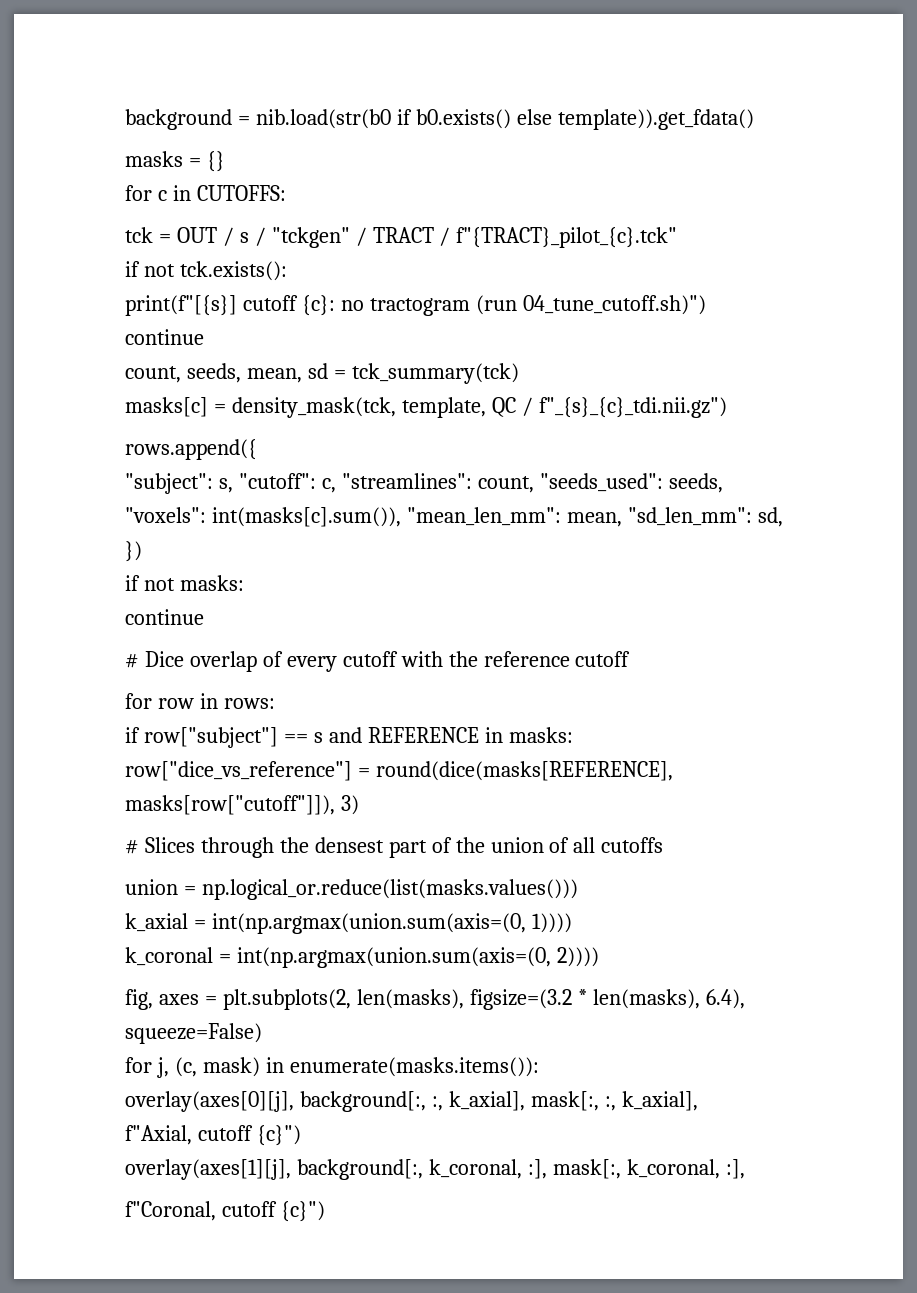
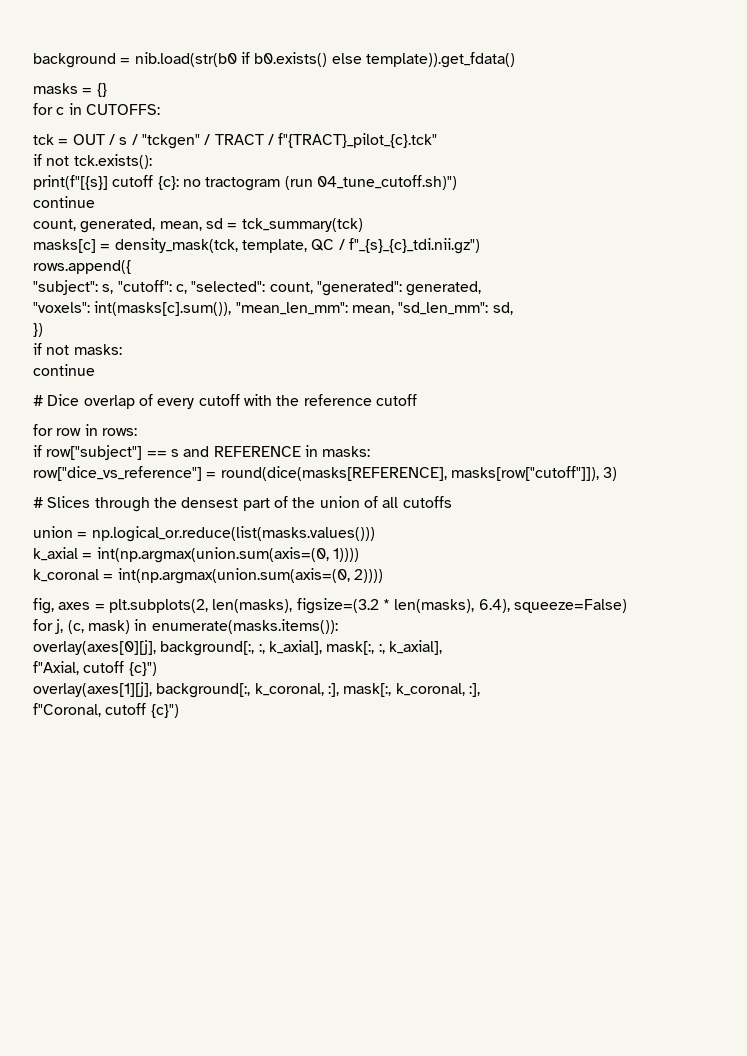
- count, seeds, mean, sd = tck_summary(tck)
+ count, generated, mean, sd = tck_summary(tck)
- "subject": s, "cutoff": c, "streamlines": count, "seeds_used": seeds,
+ "subject": s, "cutoff": c, "selected": count, "generated": generated,

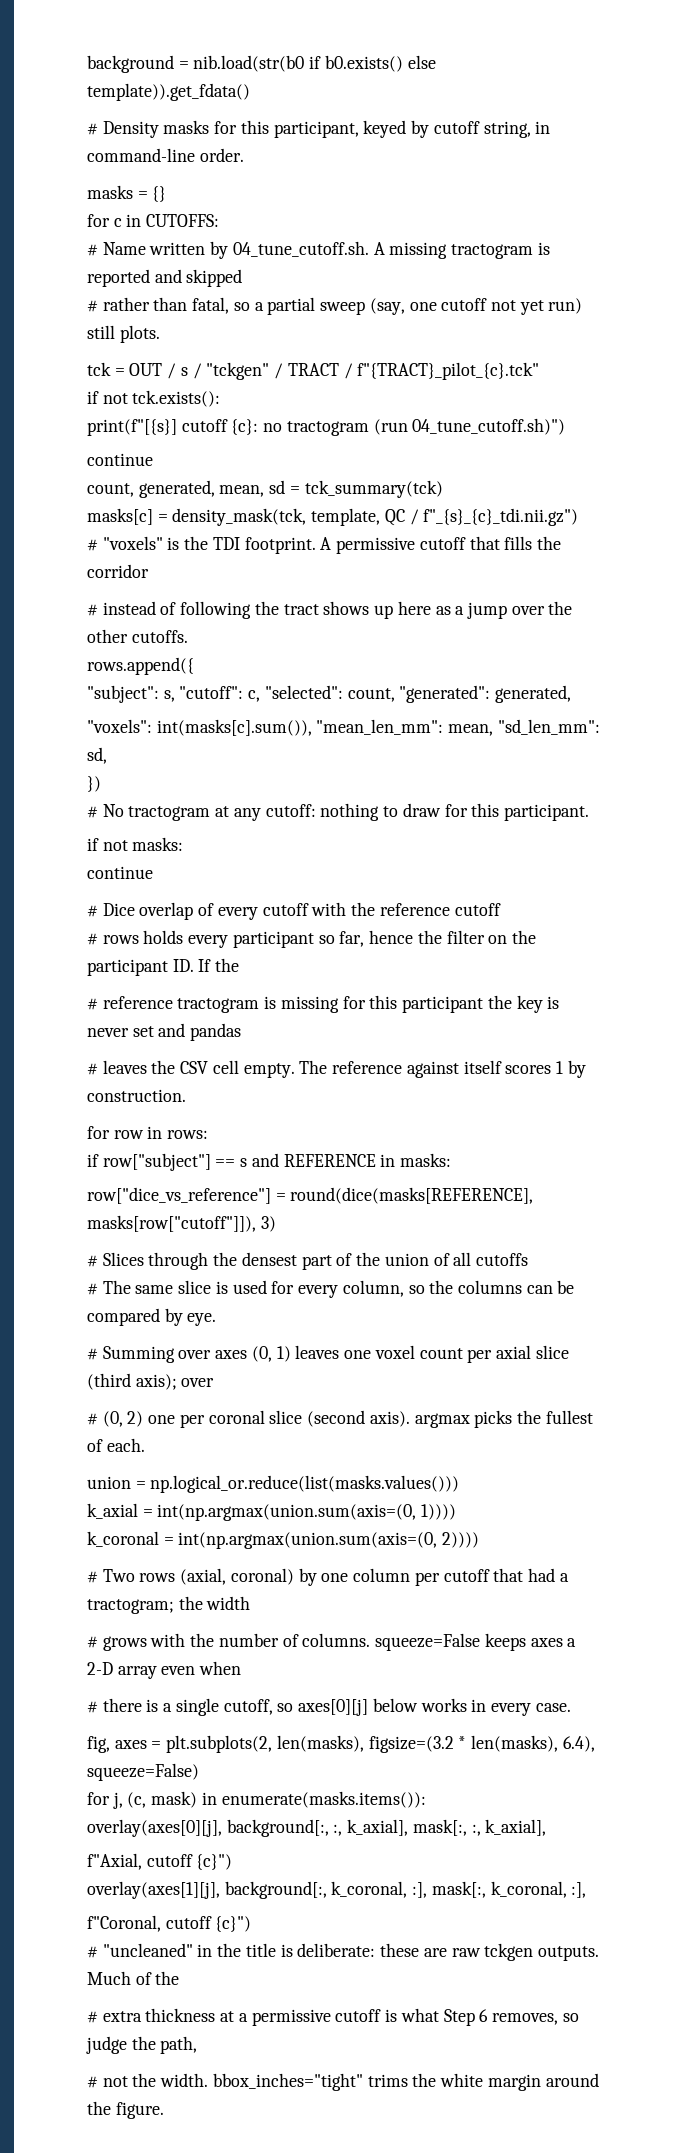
+ # Density masks for this participant, keyed by cutoff string, in command-line order.
+ # Name written by 04_tune_cutoff.sh. A missing tractogram is reported and skipped
+ # rather than fatal, so a partial sweep (say, one cutoff not yet run) still plots.
+ # "voxels" is the TDI footprint. A permissive cutoff that fills the corridor
+ # instead of following the tract shows up here as a jump over the other cutoffs.
+ # No tractogram at any cutoff: nothing to draw for this participant.
+ # rows holds every participant so far, hence the filter on the participant ID. If the
+ # reference tractogram is missing for this participant the key is never set and pandas
+ # leaves the CSV cell empty. The reference against itself scores 1 by construction.
+ # The same slice is used for every column, so the columns can be compared by eye.
+ # Summing over axes (0, 1) leaves one voxel count per axial slice (third axis); over
+ # (0, 2) one per coronal slice (second axis). argmax picks the fullest of each.
+ # Two rows (axial, coronal) by one column per cutoff that had a tractogram; the width
+ # grows with the number of columns. squeeze=False keeps axes a 2-D array even when
+ # there is a single cutoff, so axes[0][j] below works in every case.
+ # "uncleaned" in the title is deliberate: these are raw tckgen outputs. Much of the
+ # extra thickness at a permissive cutoff is what Step 6 removes, so judge the path,
+ # not the width. bbox_inches="tight" trims the white margin around the figure.

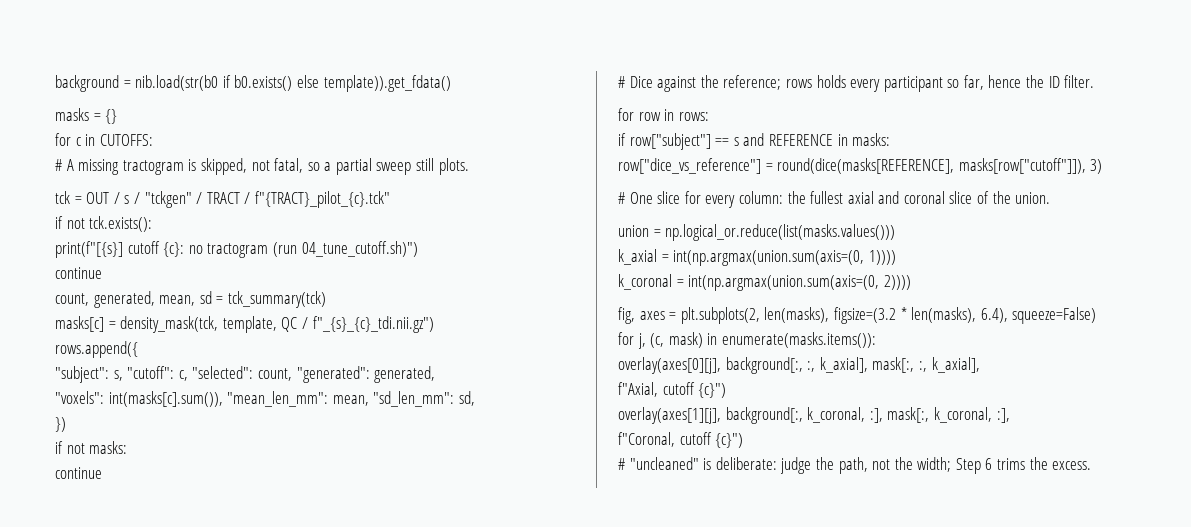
- # Density masks for this participant, keyed by cutoff string, in command-line order.
- # Name written by 04_tune_cutoff.sh. A missing tractogram is reported and skipped
- # rather than fatal, so a partial sweep (say, one cutoff not yet run) still plots.
+ # A missing tractogram is skipped, not fatal, so a partial sweep still plots.
- # "voxels" is the TDI footprint. A permissive cutoff that fills the corridor
- # instead of following the tract shows up here as a jump over the other cutoffs.
- # No tractogram at any cutoff: nothing to draw for this participant.
- # Dice overlap of every cutoff with the reference cutoff
- # rows holds every participant so far, hence the filter on the participant ID. If the
- # reference tractogram is missing for this participant the key is never set and pandas
- # leaves the CSV cell empty. The reference against itself scores 1 by construction.
+ # Dice against the reference; rows holds every participant so far, hence the ID filter.
- # Slices through the densest part of the union of all cutoffs
- # The same slice is used for every column, so the columns can be compared by eye.
- # Summing over axes (0, 1) leaves one voxel count per axial slice (third axis); over
- # (0, 2) one per coronal slice (second axis). argmax picks the fullest of each.
+ # One slice for every column: the fullest axial and coronal slice of the union.
- # Two rows (axial, coronal) by one column per cutoff that had a tractogram; the width
- # grows with the number of columns. squeeze=False keeps axes a 2-D array even when
- # there is a single cutoff, so axes[0][j] below works in every case.
- # "uncleaned" in the title is deliberate: these are raw tckgen outputs. Much of the
- # extra thickness at a permissive cutoff is what Step 6 removes, so judge the path,
- # not the width. bbox_inches="tight" trims the white margin around the figure.
+ # "uncleaned" is deliberate: judge the path, not the width; Step 6 trims the excess.

